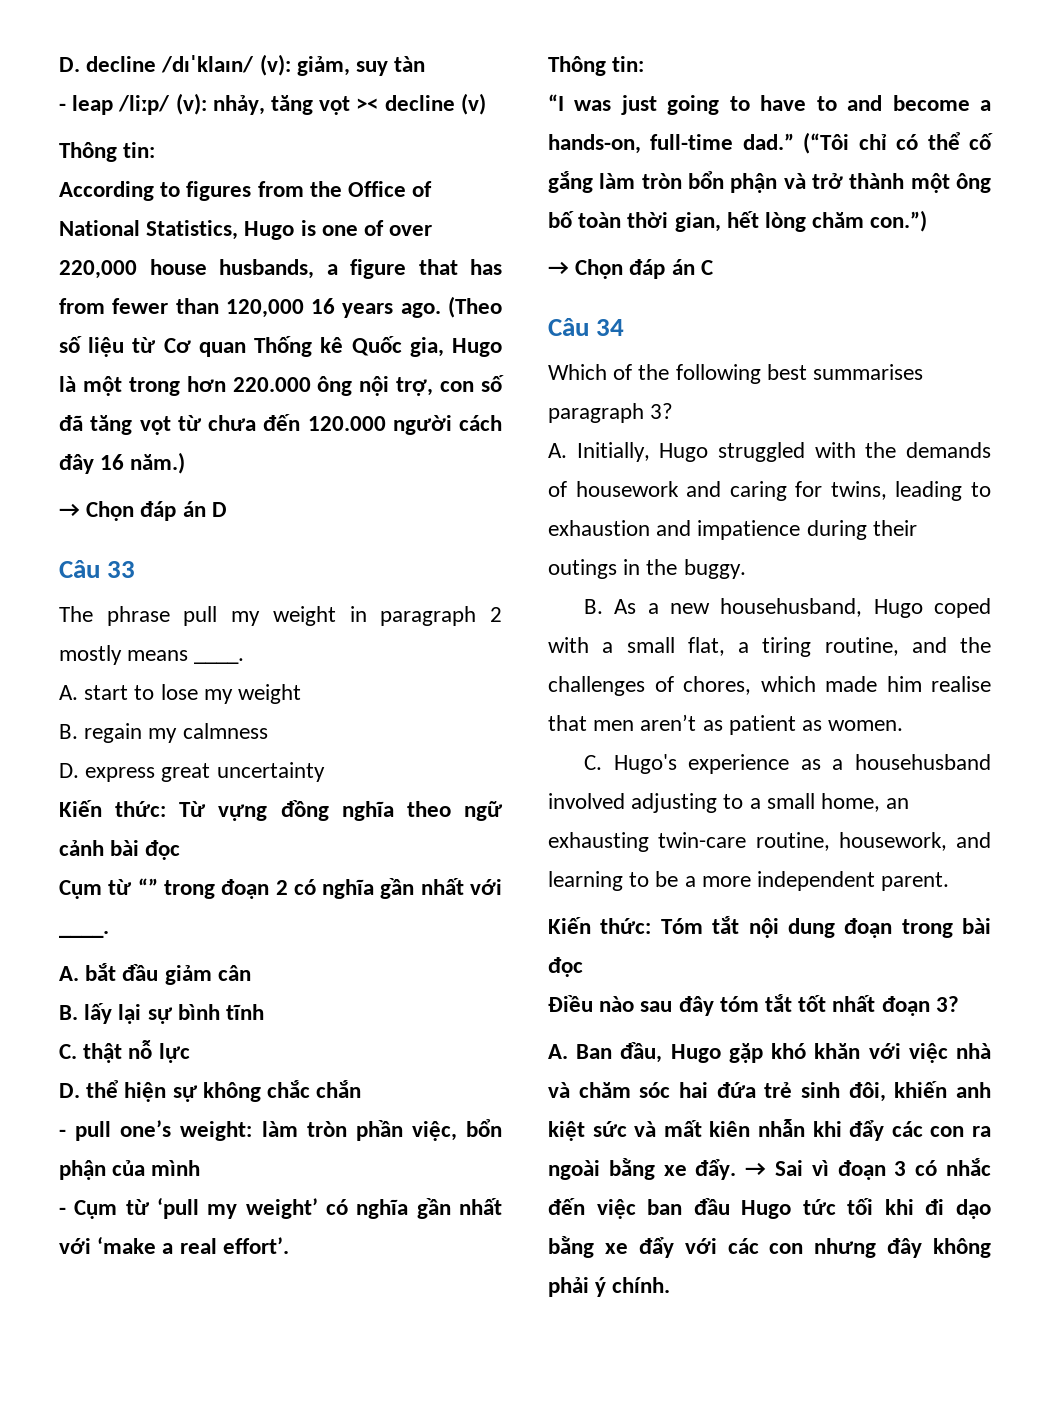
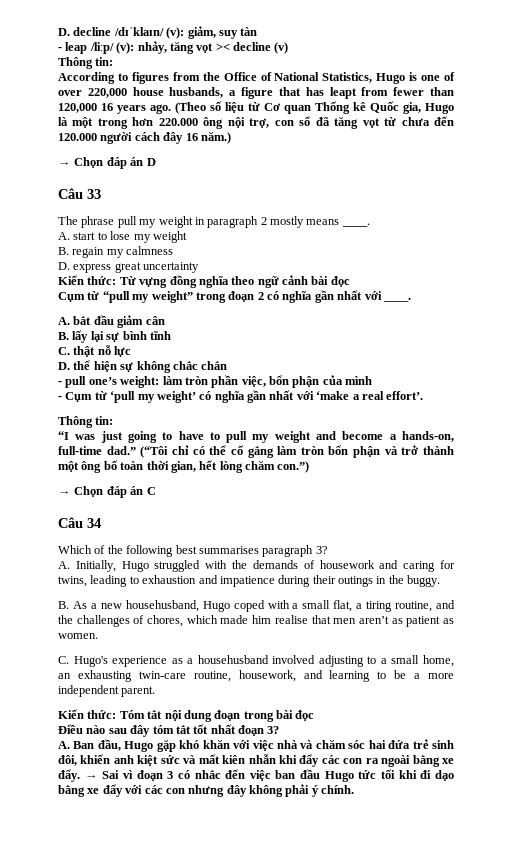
- According to figures from the Office of National Statistics, Hugo is one of over 220,000 house husbands, a figure that has from fewer than 120,000 16 years ago.
+ According to figures from the Office of National Statistics, Hugo is one of over 220,000 house husbands, a figure that has leapt from fewer than 120,000 16 years ago.
- Cụm từ “” trong đoạn 2 có nghĩa gần nhất với ____.
+ Cụm từ “pull my weight” trong đoạn 2 có nghĩa gần nhất với ____.
- “I was just going to have to and become a hands-on, full-time dad.”
+ “I was just going to have to pull my weight and become a hands-on, full-time dad.”

